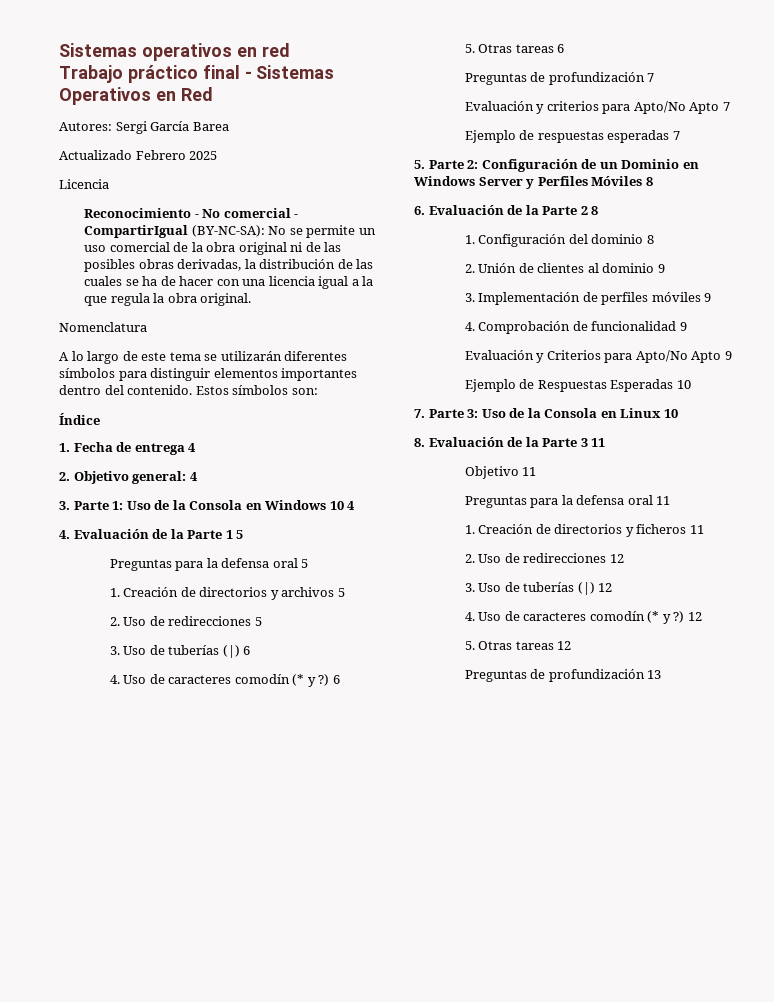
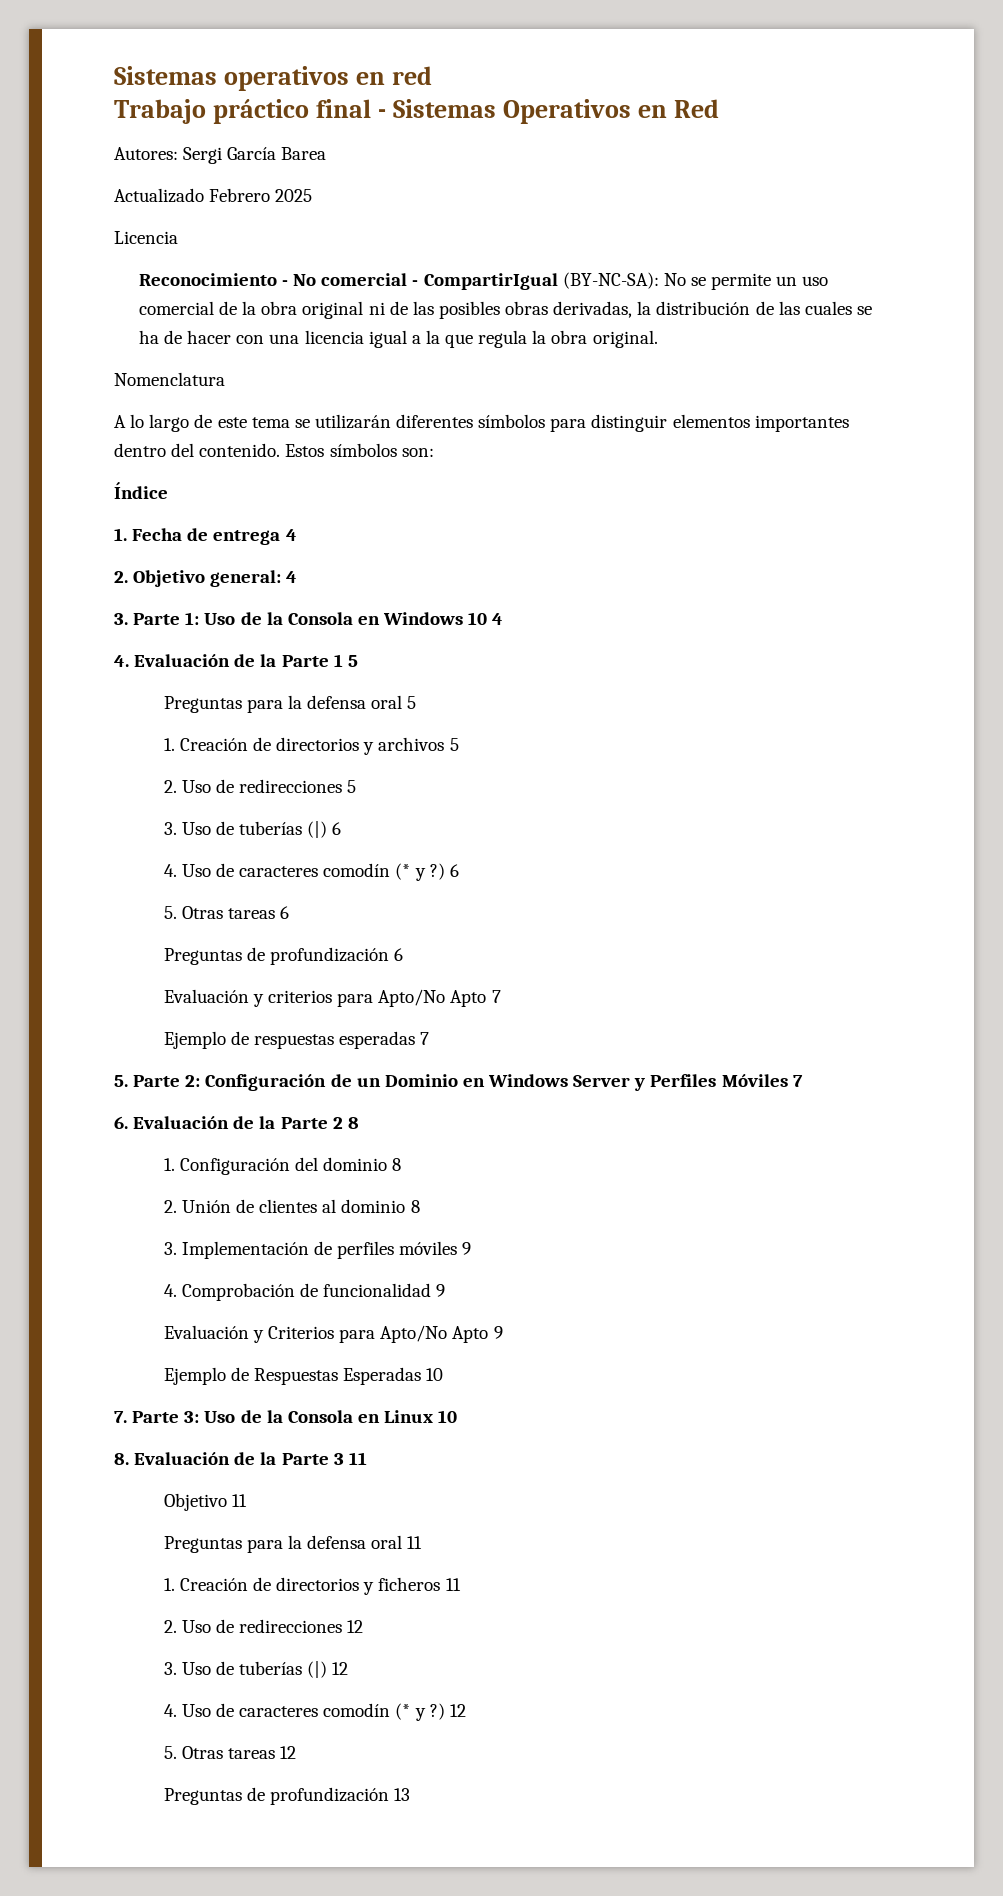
- Preguntas de profundización 7
+ Preguntas de profundización 6
- 5. Parte 2: Configuración de un Dominio en Windows Server y Perfiles Móviles 8
+ 5. Parte 2: Configuración de un Dominio en Windows Server y Perfiles Móviles 7
- 2. Unión de clientes al dominio 9
+ 2. Unión de clientes al dominio 8

